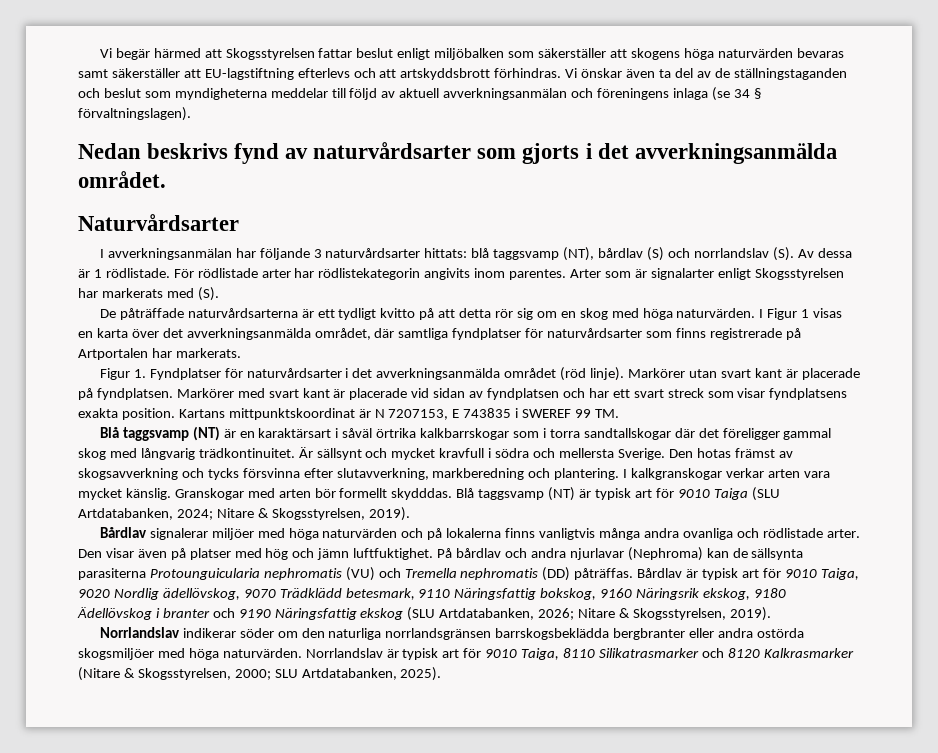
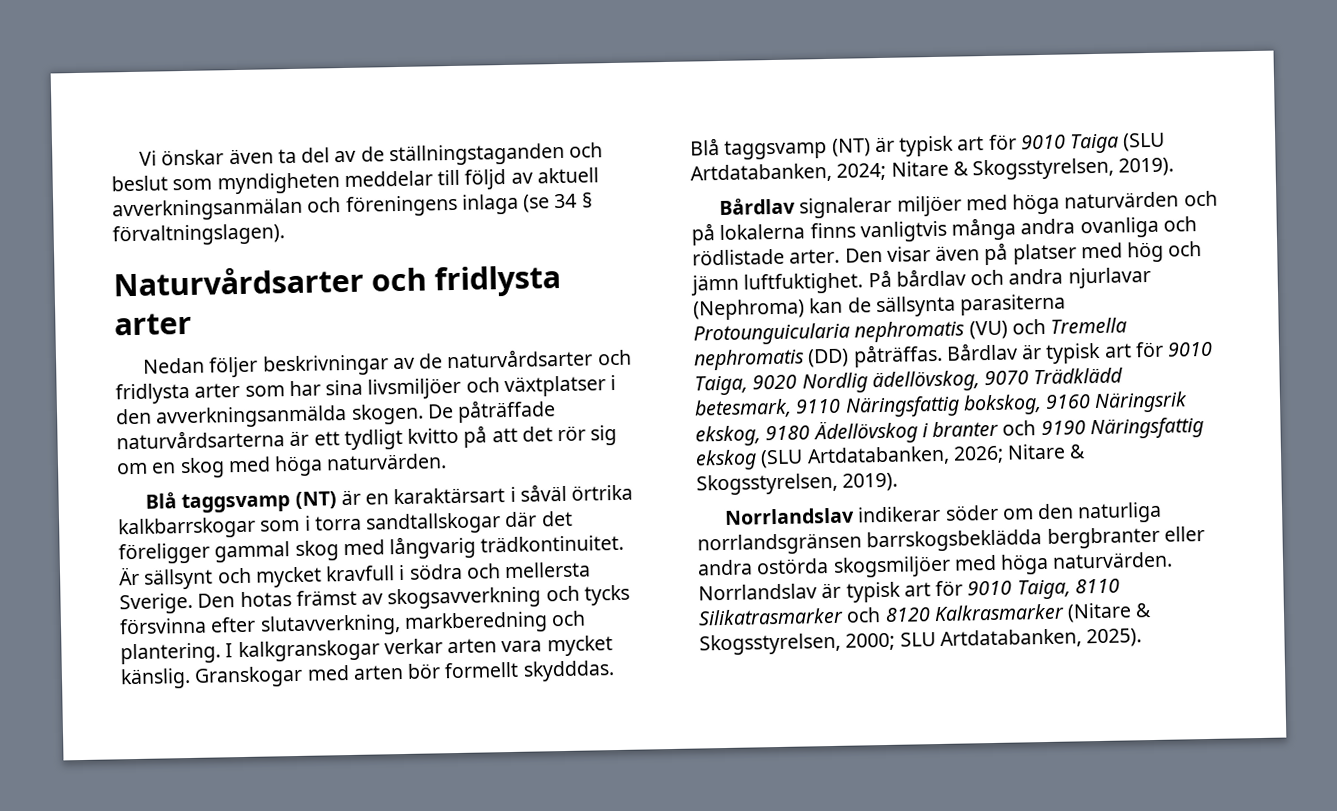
- Vi begär härmed att Skogsstyrelsen fattar beslut enligt miljöbalken som säkerställer att skogens höga naturvärden bevaras samt säkerställer att EU-lagstiftning efterlevs och att artskyddsbrott förhindras. Vi önskar även ta del av de ställningstaganden och beslut som myndigheterna meddelar till följd av aktuell avverkningsanmälan och föreningens inlaga (se 34 § förvaltningslagen).
+ Vi önskar även ta del av de ställningstaganden och beslut som myndigheten meddelar till följd av aktuell avverkningsanmälan och föreningens inlaga (se 34 § förvaltningslagen).
- Nedan beskrivs fynd av naturvårdsarter som gjorts i det avverkningsanmälda området.
- Naturvårdsarter
- I avverkningsanmälan har följande 3 naturvårdsarter hittats: blå taggsvamp (NT), bårdlav (S) och norrlandslav (S). Av dessa är 1 rödlistade. För rödlistade arter har rödlistekategorin angivits inom parentes. Arter som är signalarter enligt Skogsstyrelsen har markerats med (S).
- De påträffade naturvårdsarterna är ett tydligt kvitto på att detta rör sig om en skog med höga naturvärden. I Figur 1 visas en karta över det avverkningsanmälda området, där samtliga fyndplatser för naturvårdsarter som finns registrerade på Artportalen har markerats.
- Figur 1. Fyndplatser för naturvårdsarter i det avverkningsanmälda området (röd linje). Markörer utan svart kant är placerade på fyndplatsen. Markörer med svart kant är placerade vid sidan av fyndplatsen och har ett svart streck som visar fyndplatsens exakta position. Kartans mittpunktskoordinat är N 7207153, E 743835 i SWEREF 99 TM.
+ Naturvårdsarter och fridlysta arter
+ Nedan följer beskrivningar av de naturvårdsarter och fridlysta arter som har sina livsmiljöer och växtplatser i den avverkningsanmälda skogen. De påträffade naturvårdsarterna är ett tydligt kvitto på att det rör sig om en skog med höga naturvärden.

